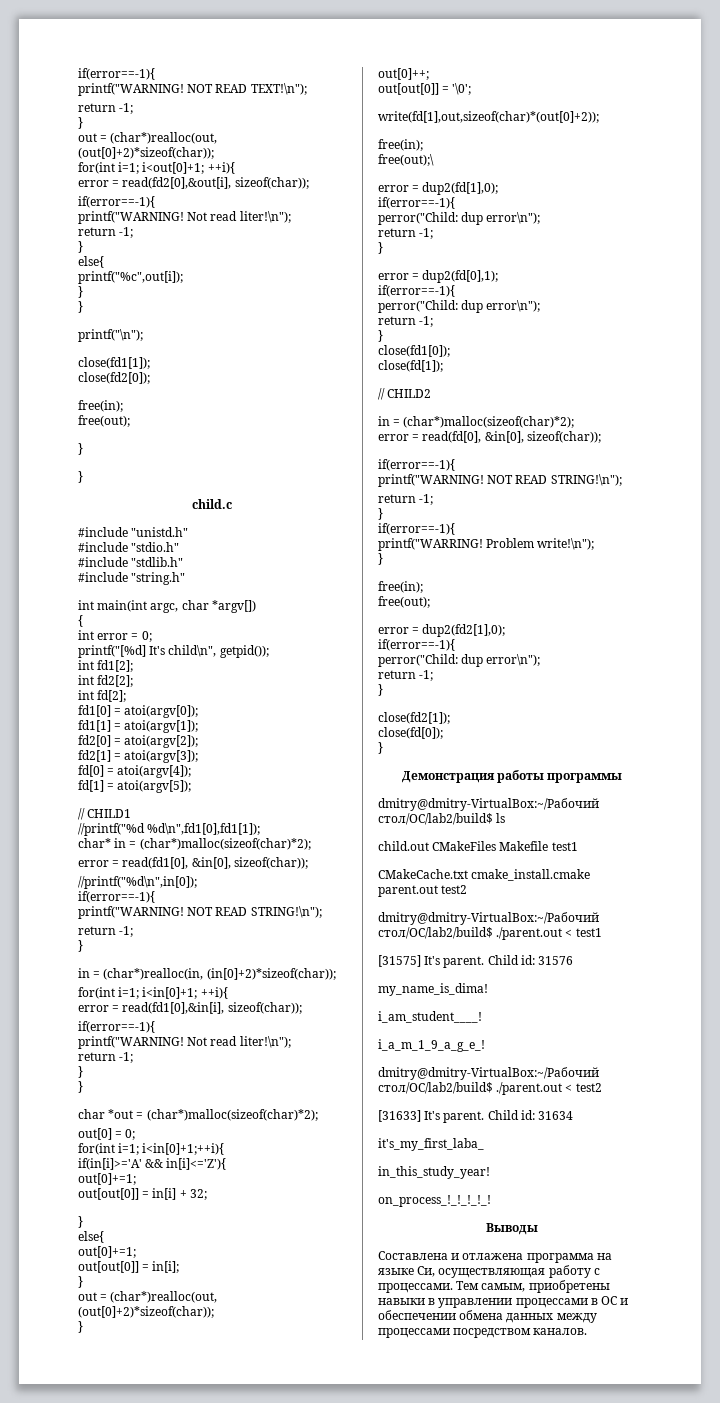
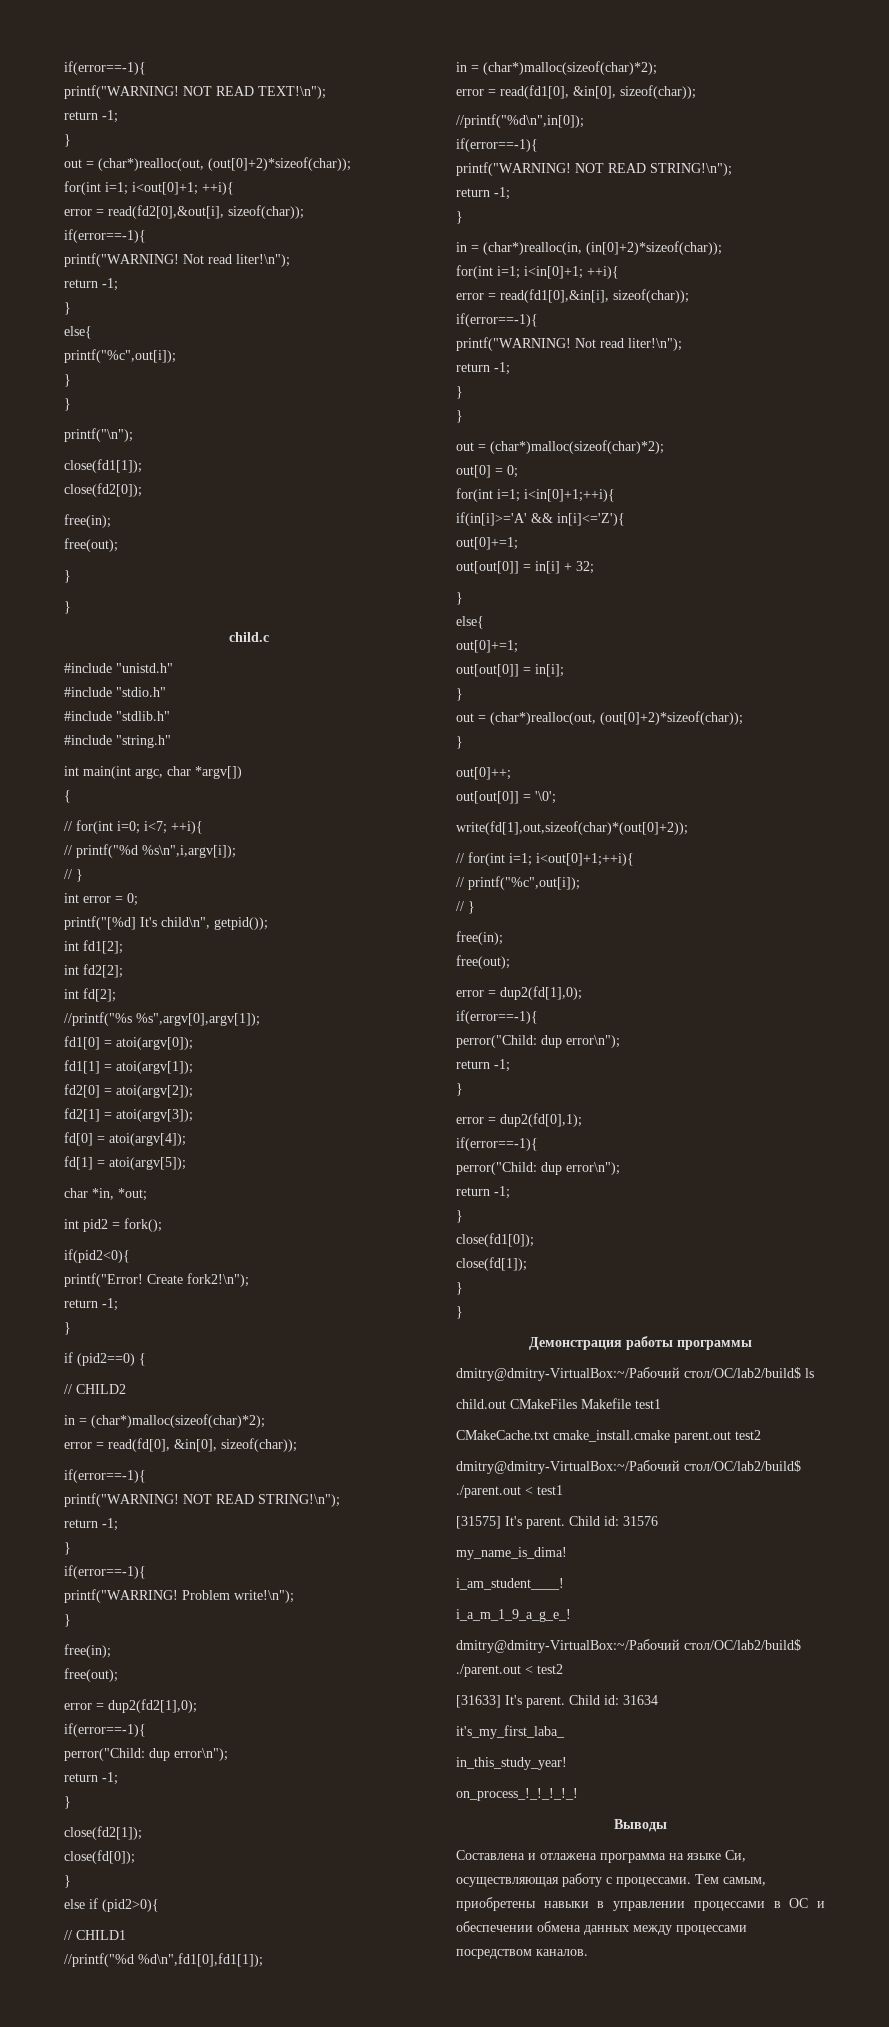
+ // for(int i=0; i<7; ++i){
+ // printf("%d %s\n",i,argv[i]);
+ // }
+ //printf("%s %s",argv[0],argv[1]);
- // CHILD1
- //printf("%d %d\n",fd1[0],fd1[1]);
- char* in = (char*)malloc(sizeof(char)*2);
- error = read(fd1[0], &in[0], sizeof(char));
- //printf("%d\n",in[0]);
- if(error==-1){
- printf("WARNING! NOT READ STRING!\n");
+ char *in, *out;
+ int pid2 = fork();
+ if(pid2<0){
+ printf("Error! Create fork2!\n");
  return -1;
  }
- in = (char*)realloc(in, (in[0]+2)*sizeof(char));
- for(int i=1; i<in[0]+1; ++i){
- error = read(fd1[0],&in[i], sizeof(char));
- if(error==-1){
- printf("WARNING! Not read liter!\n");
- return -1;
- }
- }
- char *out = (char*)malloc(sizeof(char)*2);
- out[0] = 0;
- for(int i=1; i<in[0]+1;++i){
- if(in[i]>='A' && in[i]<='Z'){
- out[0]+=1;
- out[out[0]] = in[i] + 32;
- }
- else{
- out[0]+=1;
- out[out[0]] = in[i];
- }
- out = (char*)realloc(out, (out[0]+2)*sizeof(char));
- }
- out[0]++;
- out[out[0]] = '\0';
- write(fd[1],out,sizeof(char)*(out[0]+2));
- free(in);
- free(out);\
- error = dup2(fd[1],0);
- if(error==-1){
- perror("Child: dup error\n");
- return -1;
- }
- error = dup2(fd[0],1);
- if(error==-1){
- perror("Child: dup error\n");
- return -1;
- }
- close(fd1[0]);
- close(fd[1]);
+ if (pid2==0) {
+ else if (pid2>0){
+ // CHILD1
+ //printf("%d %d\n",fd1[0],fd1[1]);
+ in = (char*)malloc(sizeof(char)*2);
+ error = read(fd1[0], &in[0], sizeof(char));
+ //printf("%d\n",in[0]);
+ if(error==-1){
+ printf("WARNING! NOT READ STRING!\n");
+ return -1;
+ }
+ in = (char*)realloc(in, (in[0]+2)*sizeof(char));
+ for(int i=1; i<in[0]+1; ++i){
+ error = read(fd1[0],&in[i], sizeof(char));
+ if(error==-1){
+ printf("WARNING! Not read liter!\n");
+ return -1;
+ }
+ }
+ out = (char*)malloc(sizeof(char)*2);
+ out[0] = 0;
+ for(int i=1; i<in[0]+1;++i){
+ if(in[i]>='A' && in[i]<='Z'){
+ out[0]+=1;
+ out[out[0]] = in[i] + 32;
+ }
+ else{
+ out[0]+=1;
+ out[out[0]] = in[i];
+ }
+ out = (char*)realloc(out, (out[0]+2)*sizeof(char));
+ }
+ out[0]++;
+ out[out[0]] = '\0';
+ write(fd[1],out,sizeof(char)*(out[0]+2));
+ // for(int i=1; i<out[0]+1;++i){
+ // printf("%c",out[i]);
+ // }
+ free(in);
+ free(out);
+ error = dup2(fd[1],0);
+ if(error==-1){
+ perror("Child: dup error\n");
+ return -1;
+ }
+ error = dup2(fd[0],1);
+ if(error==-1){
+ perror("Child: dup error\n");
+ return -1;
+ }
+ close(fd1[0]);
+ close(fd[1]);
+ }
+ }

